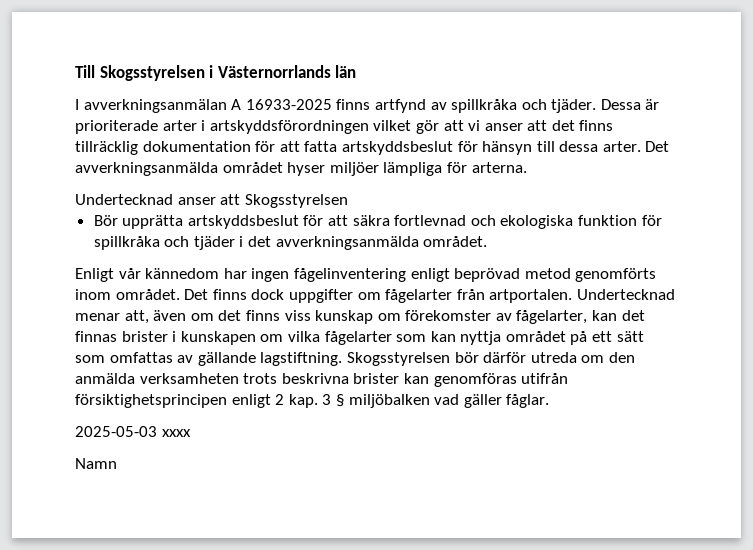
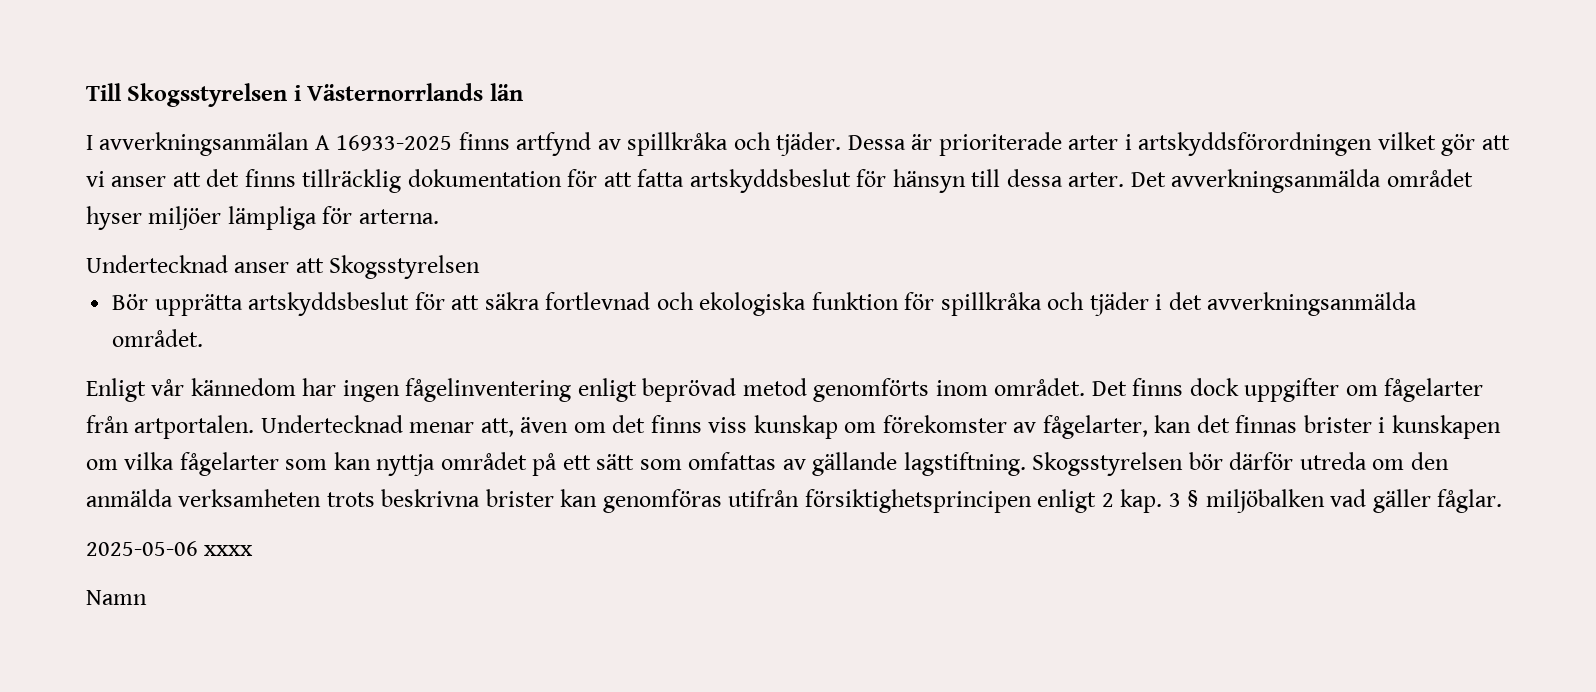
- 2025-05-03 xxxx
+ 2025-05-06 xxxx

